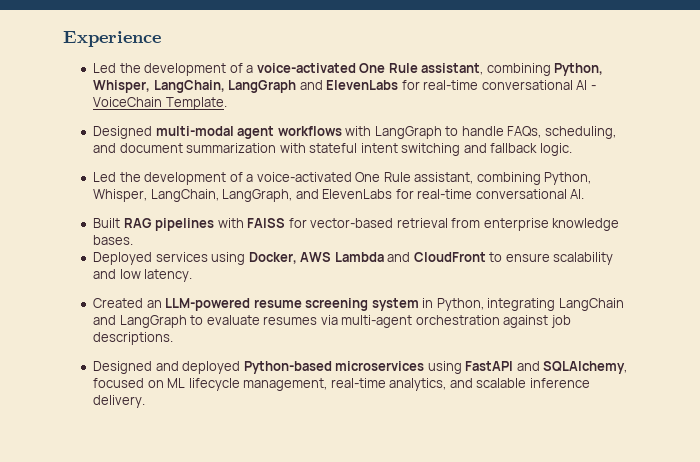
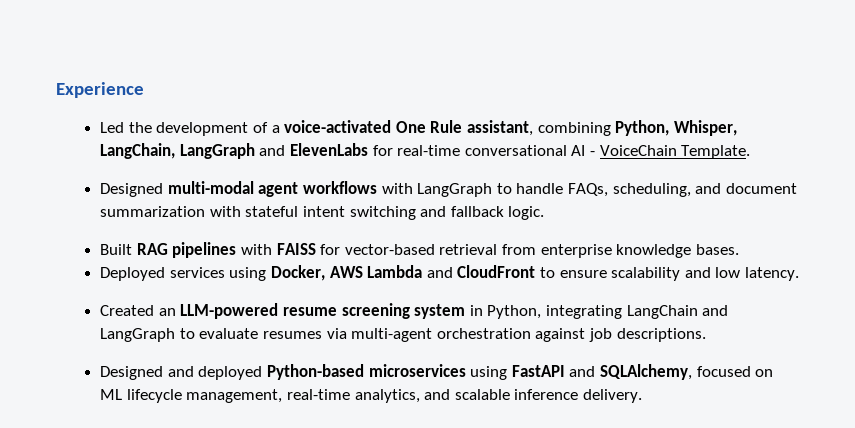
- Led the development of a voice-activated One Rule assistant, combining Python, Whisper, LangChain, LangGraph, and ElevenLabs for real-time conversational AI.

